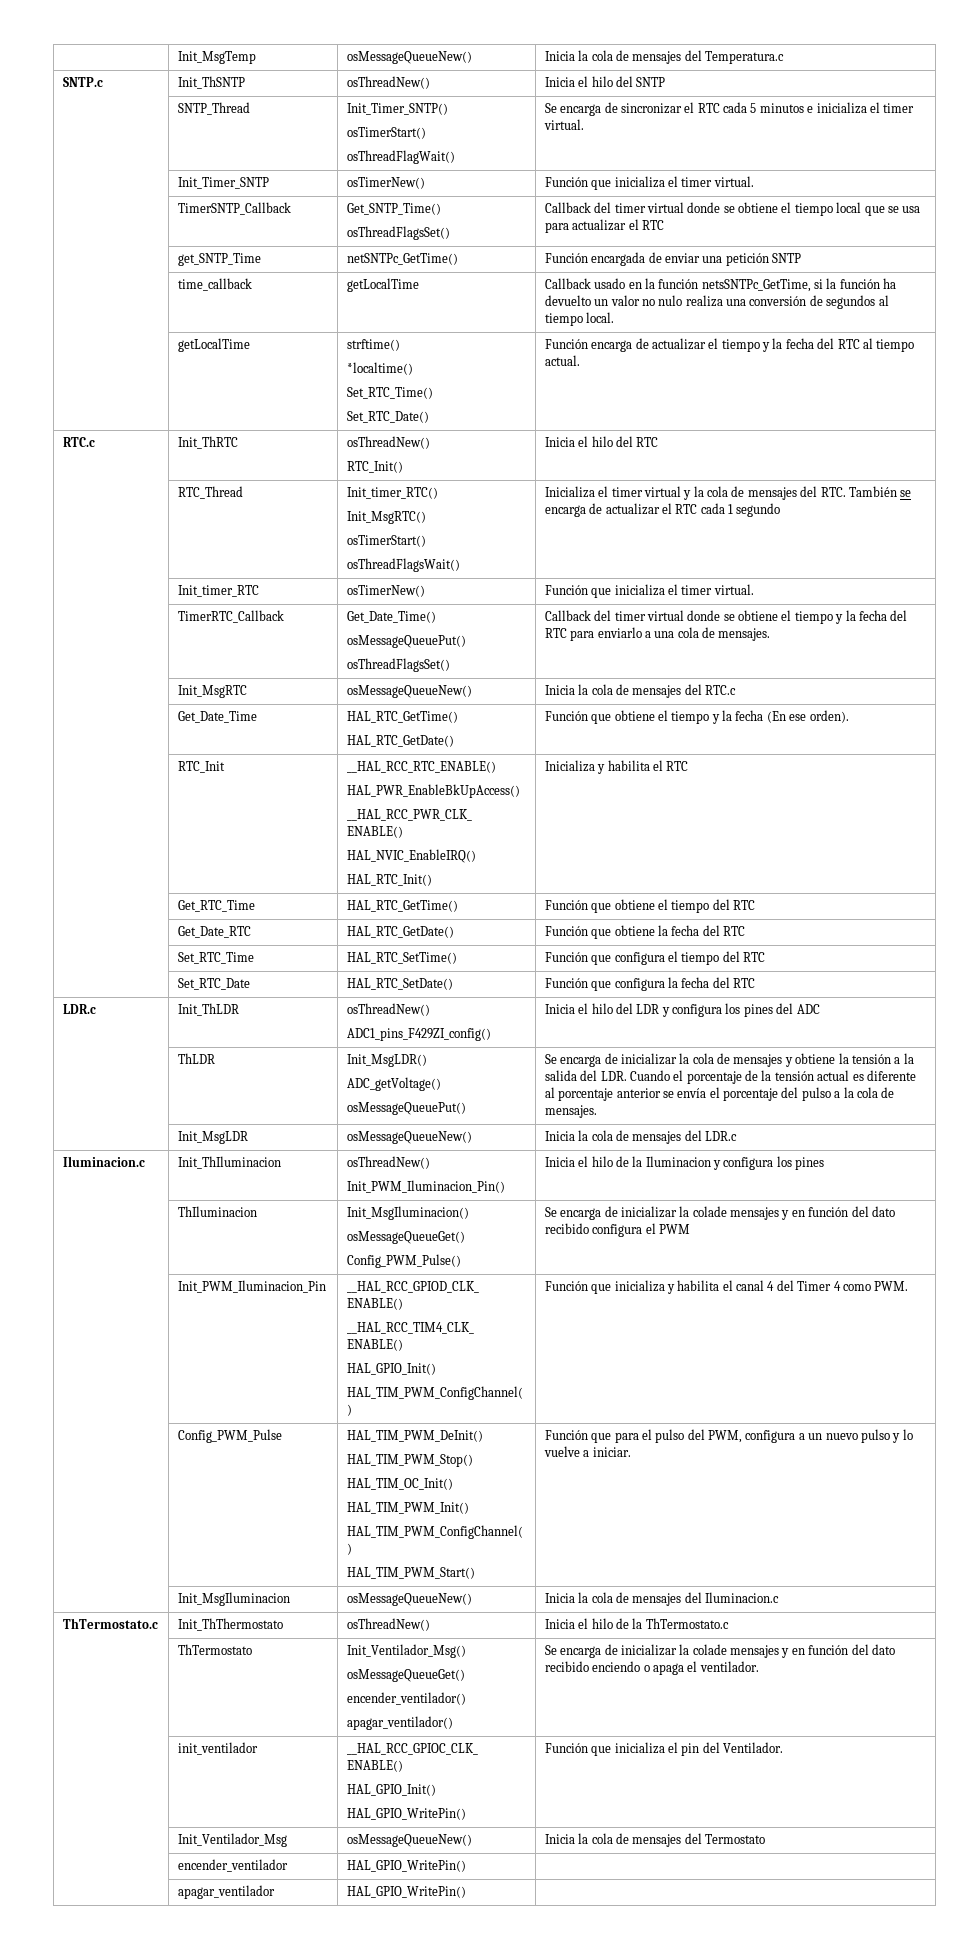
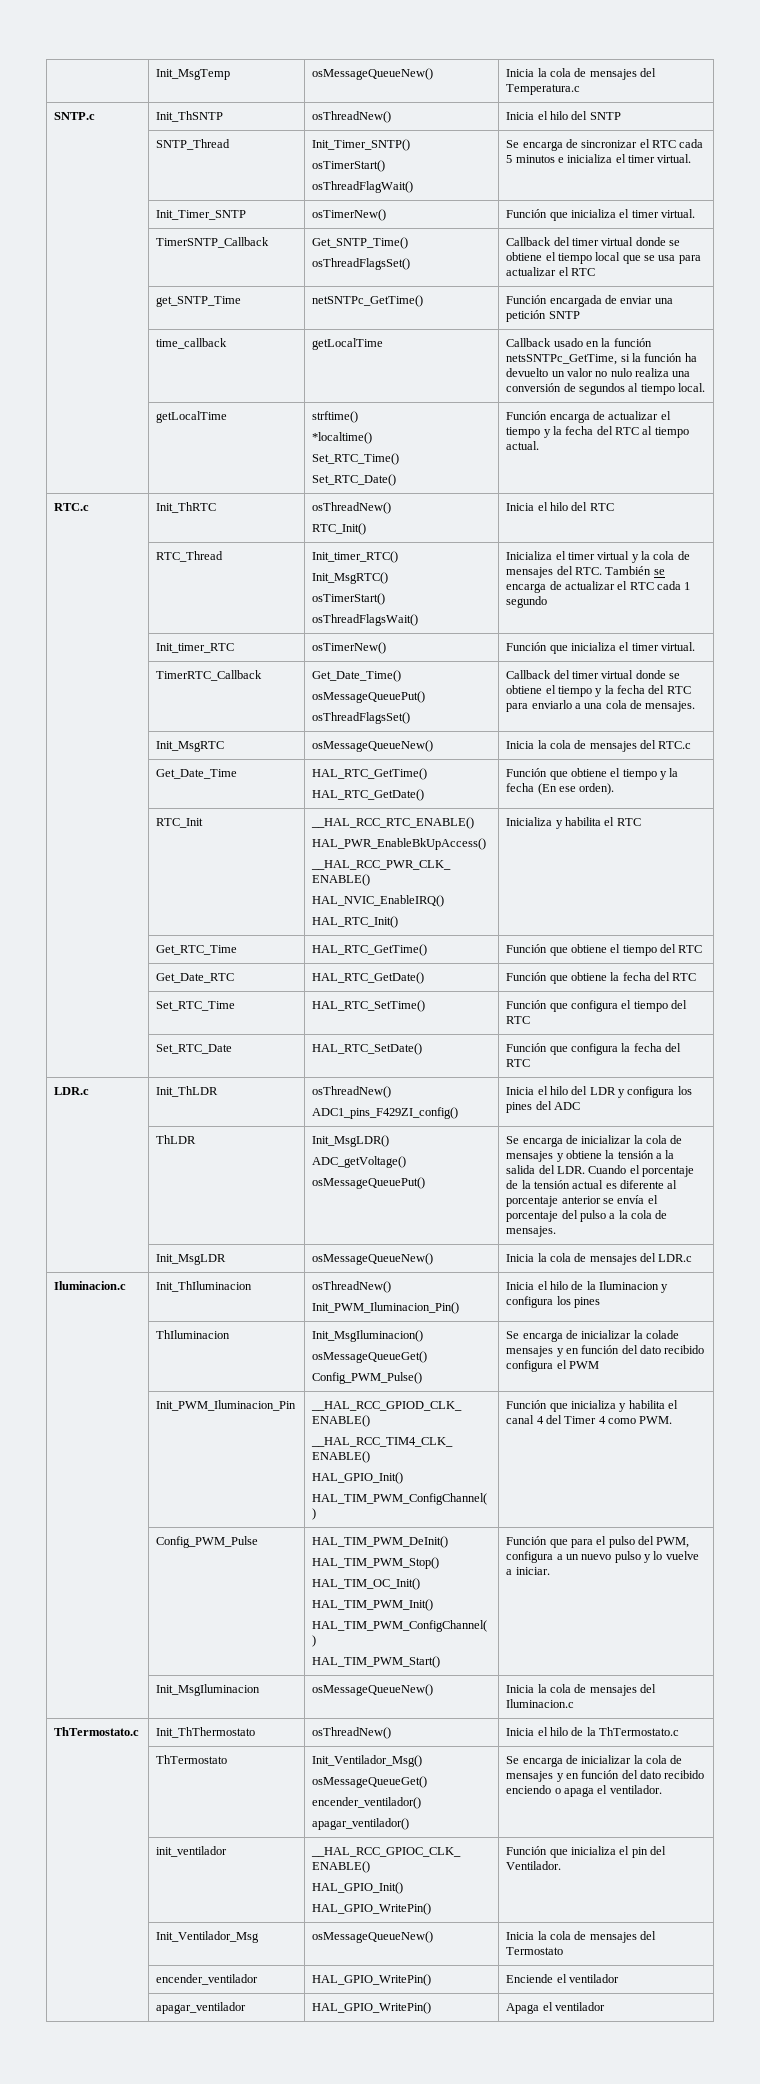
  | ThTermostato | Init_Ventilador_Msg()
  osMessageQueueGet()
  encender_ventilador()
- apagar_ventilador() | Se encarga de inicializar la colade mensajes y en función del dato recibido enciendo o apaga el ventilador.
+ apagar_ventilador() | Se encarga de inicializar la cola de mensajes y en función del dato recibido enciendo o apaga el ventilador.
- | encender_ventilador | HAL_GPIO_WritePin() |
+ | encender_ventilador | HAL_GPIO_WritePin() | Enciende el ventilador
- | apagar_ventilador | HAL_GPIO_WritePin() |
+ | apagar_ventilador | HAL_GPIO_WritePin() | Apaga el ventilador

